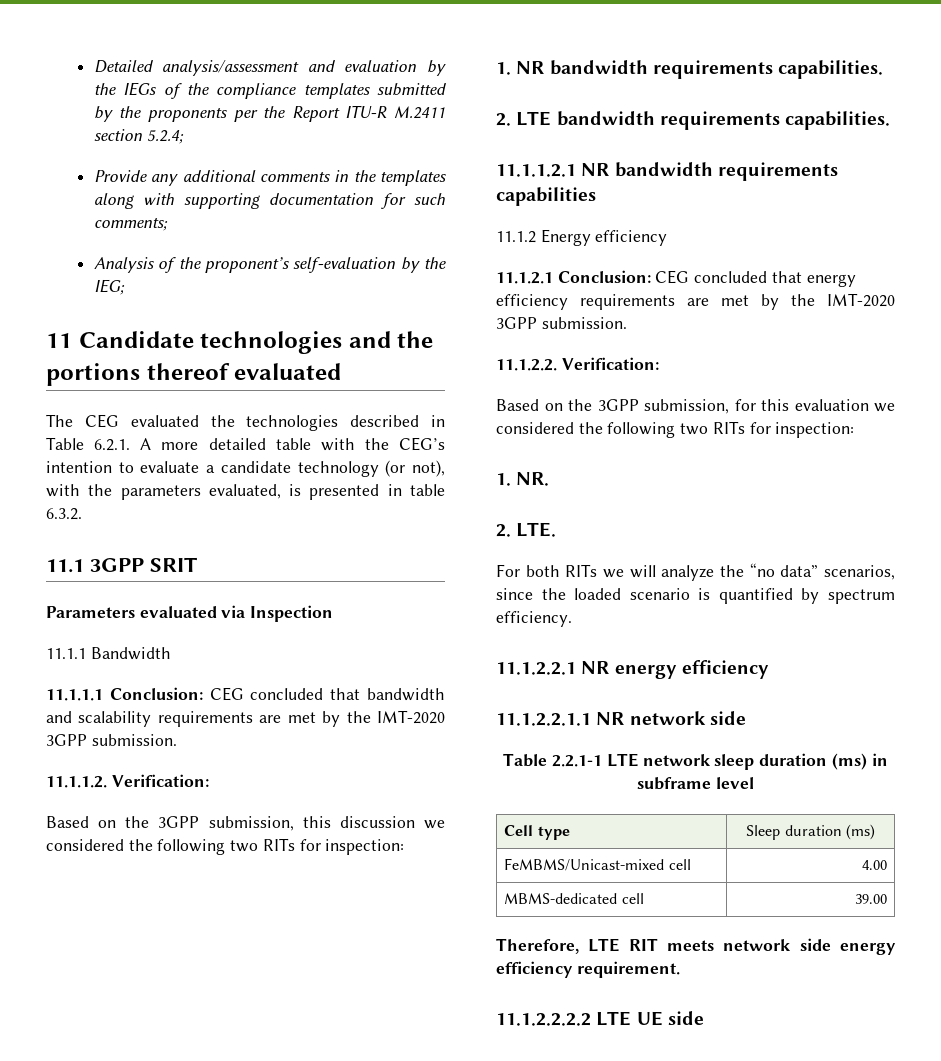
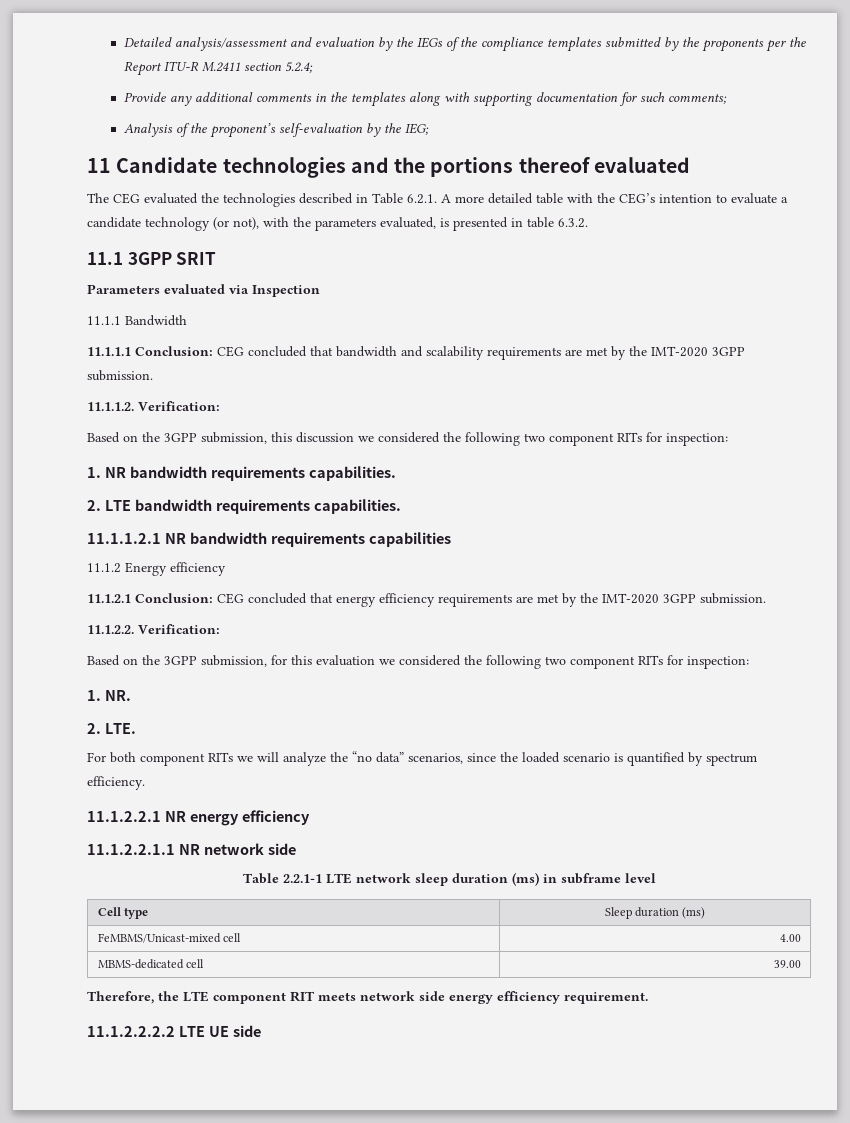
- Based on the 3GPP submission, this discussion we considered the following two RITs for inspection:
+ Based on the 3GPP submission, this discussion we considered the following two component RITs for inspection:
- Based on the 3GPP submission, for this evaluation we considered the following two RITs for inspection:
+ Based on the 3GPP submission, for this evaluation we considered the following two component RITs for inspection:
- For both RITs we will analyze the “no data” scenarios, since the loaded scenario is quantified by spectrum efficiency.
+ For both component RITs we will analyze the “no data” scenarios, since the loaded scenario is quantified by spectrum efficiency.
- Therefore, LTE RIT meets network side energy efficiency requirement.
+ Therefore, the LTE component RIT meets network side energy efficiency requirement.

